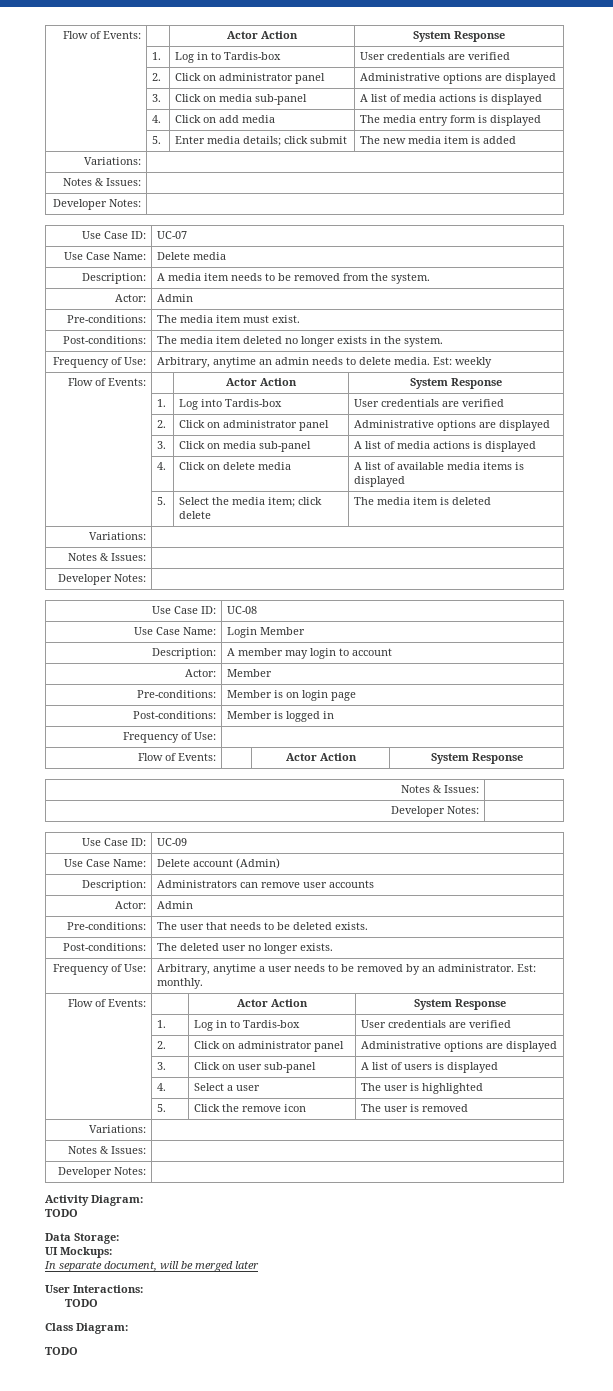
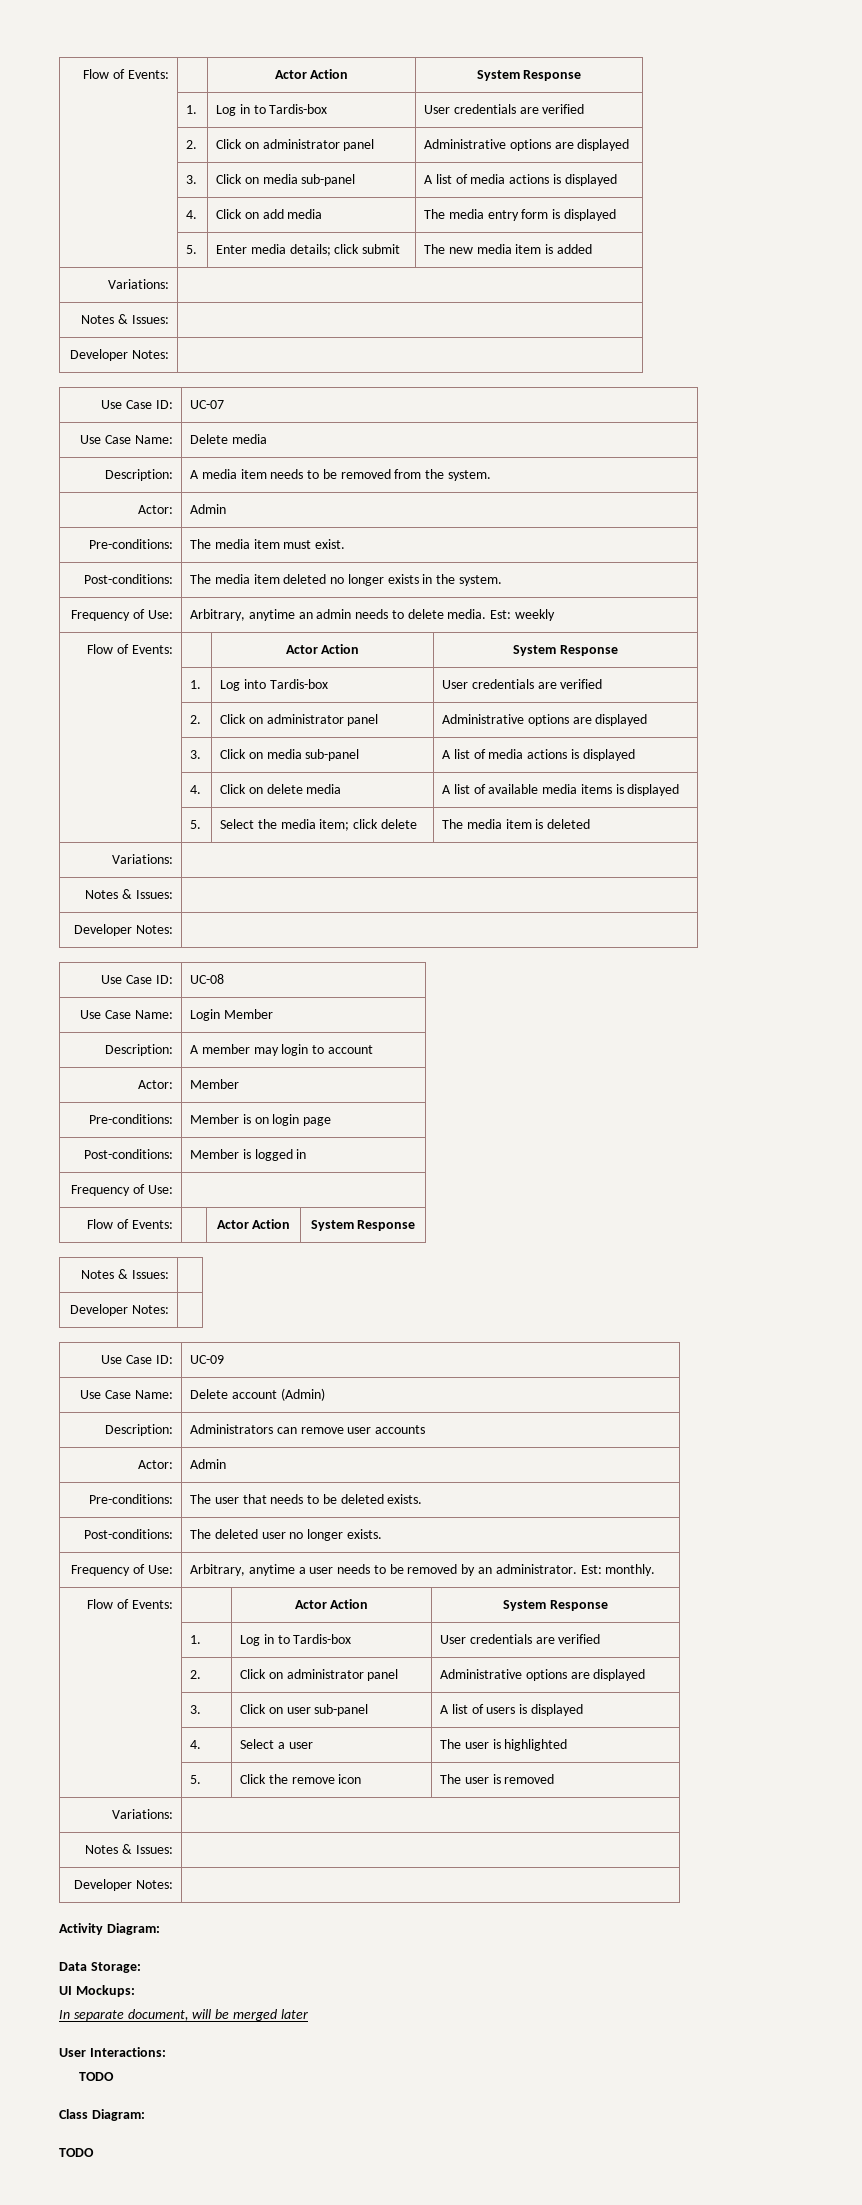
  Activity Diagram:
- TODO

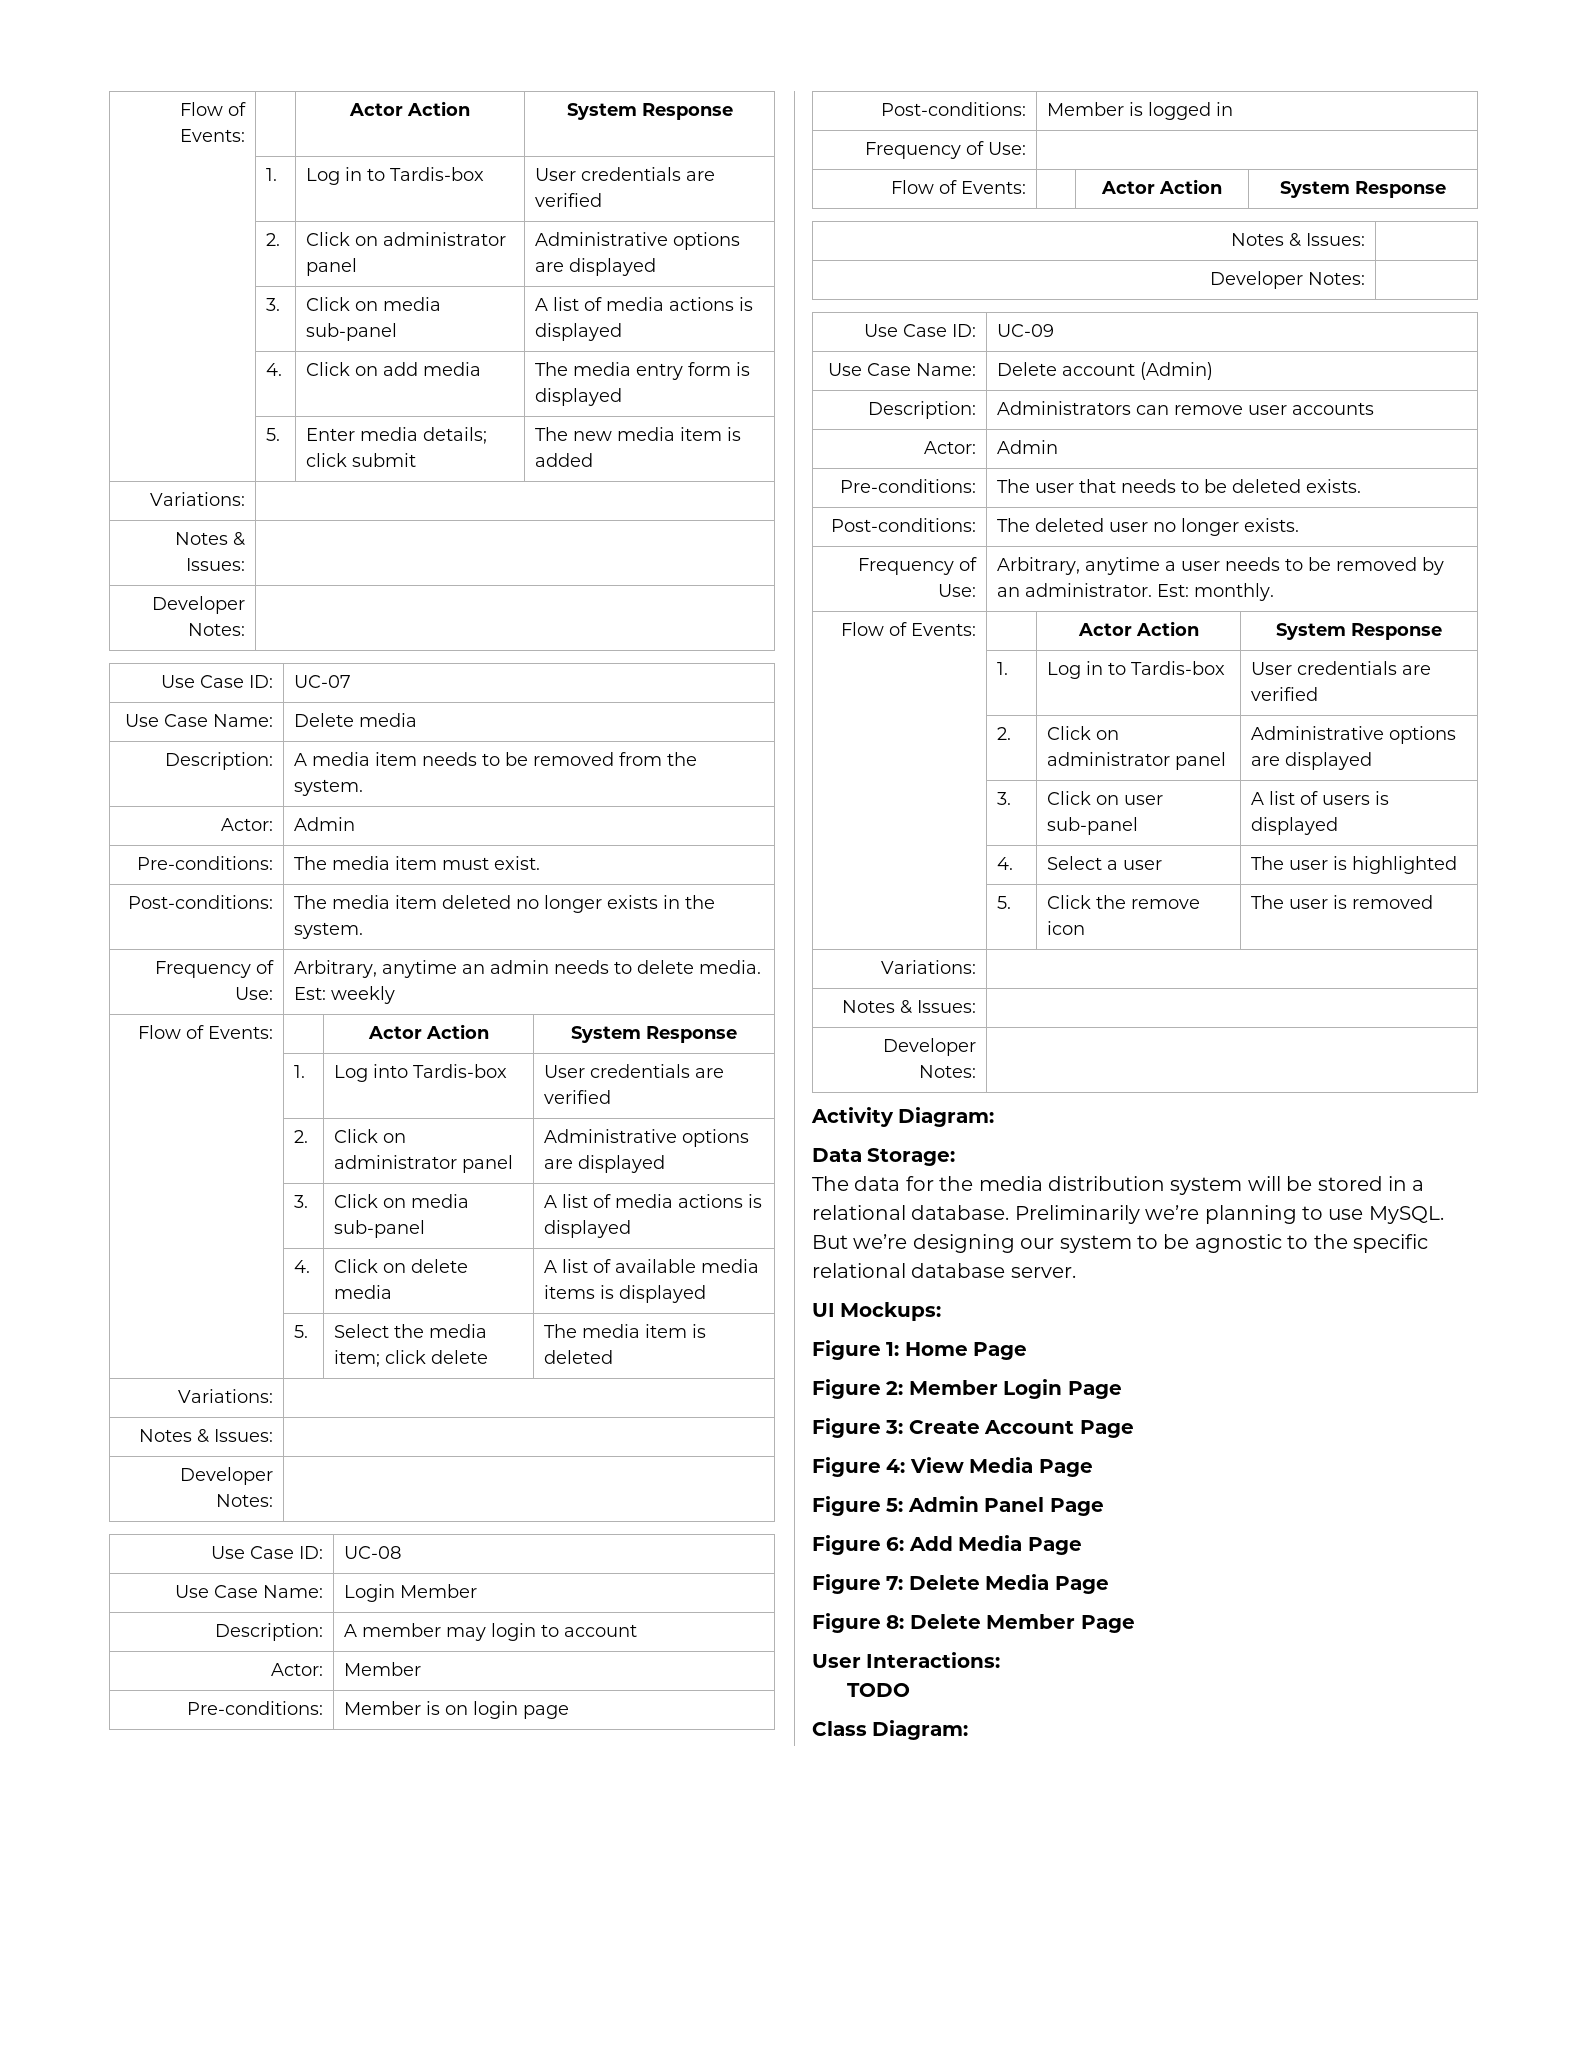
+ The data for the media distribution system will be stored in a relational database. Preliminarily we’re planning to use MySQL. But we’re designing our system to be agnostic to the specific relational database server.
  UI Mockups:
- In separate document, will be merged later
+ Figure 1: Home Page
+ Figure 2: Member Login Page
+ Figure 3: Create Account Page
+ Figure 4: View Media Page
+ Figure 5: Admin Panel Page
+ Figure 6: Add Media Page
+ Figure 7: Delete Media Page
+ Figure 8: Delete Member Page
  Class Diagram:
- TODO

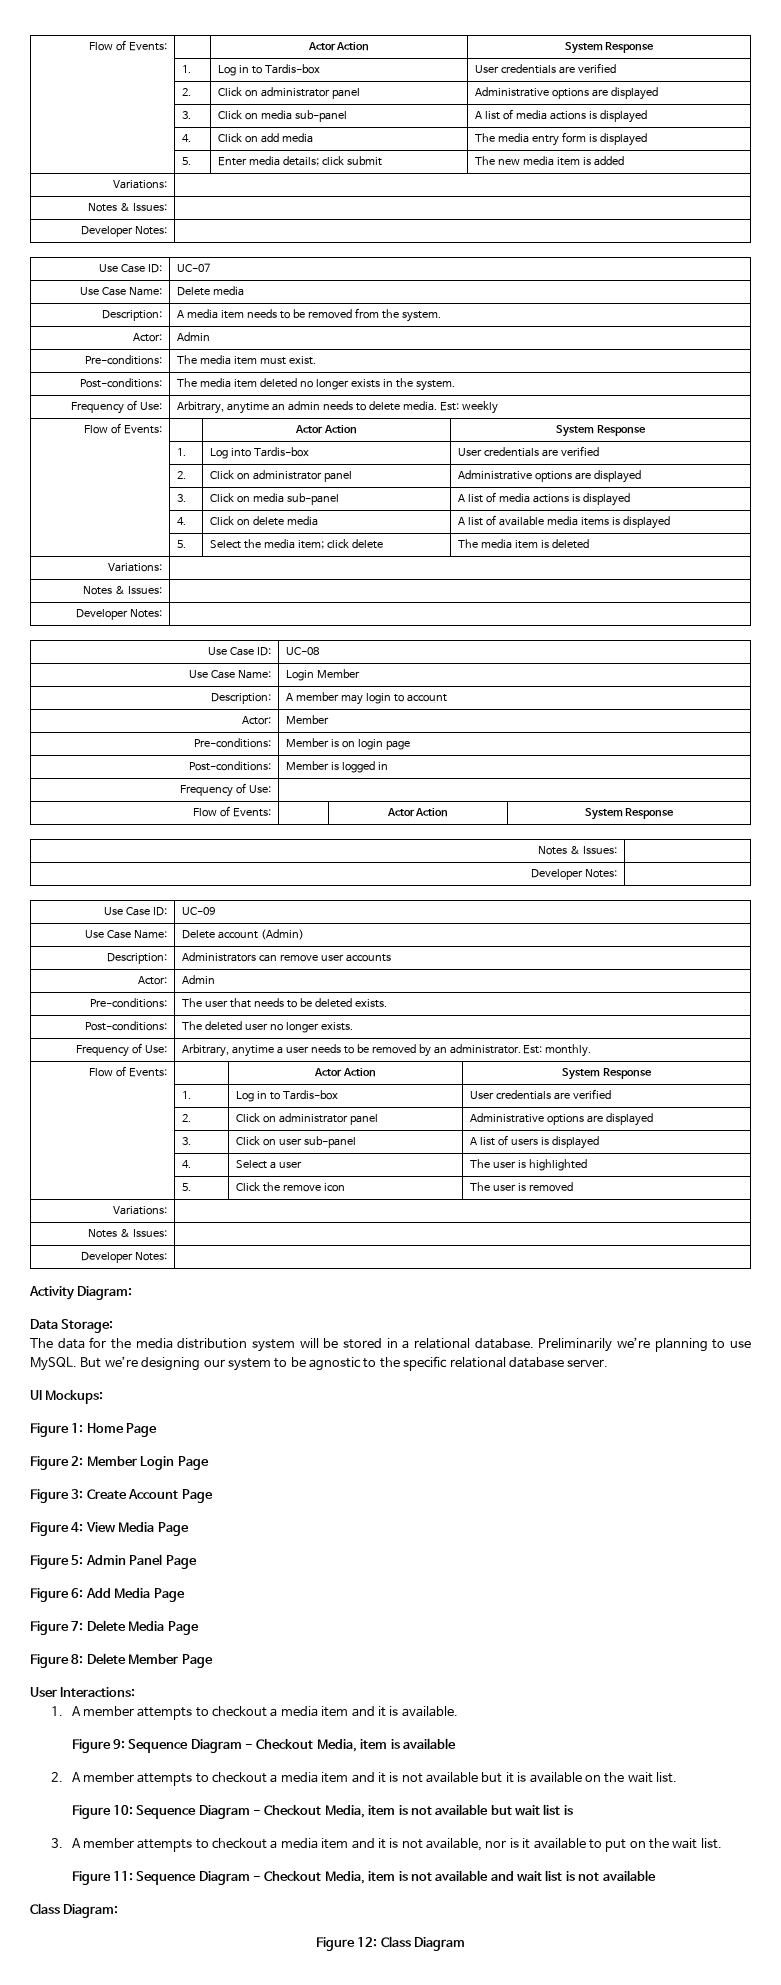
- TODO
+ 1. A member attempts to checkout a media item and it is available.
+ Figure 9: Sequence Diagram - Checkout Media, item is available
+ 2. A member attempts to checkout a media item and it is not available but it is available on the wait list.
+ Figure 10: Sequence Diagram - Checkout Media, item is not available but wait list is
+ 3. A member attempts to checkout a media item and it is not available, nor is it available to put on the wait list.
+ Figure 11: Sequence Diagram - Checkout Media, item is not available and wait list is not available
  Class Diagram:
+ Figure 12: Class Diagram

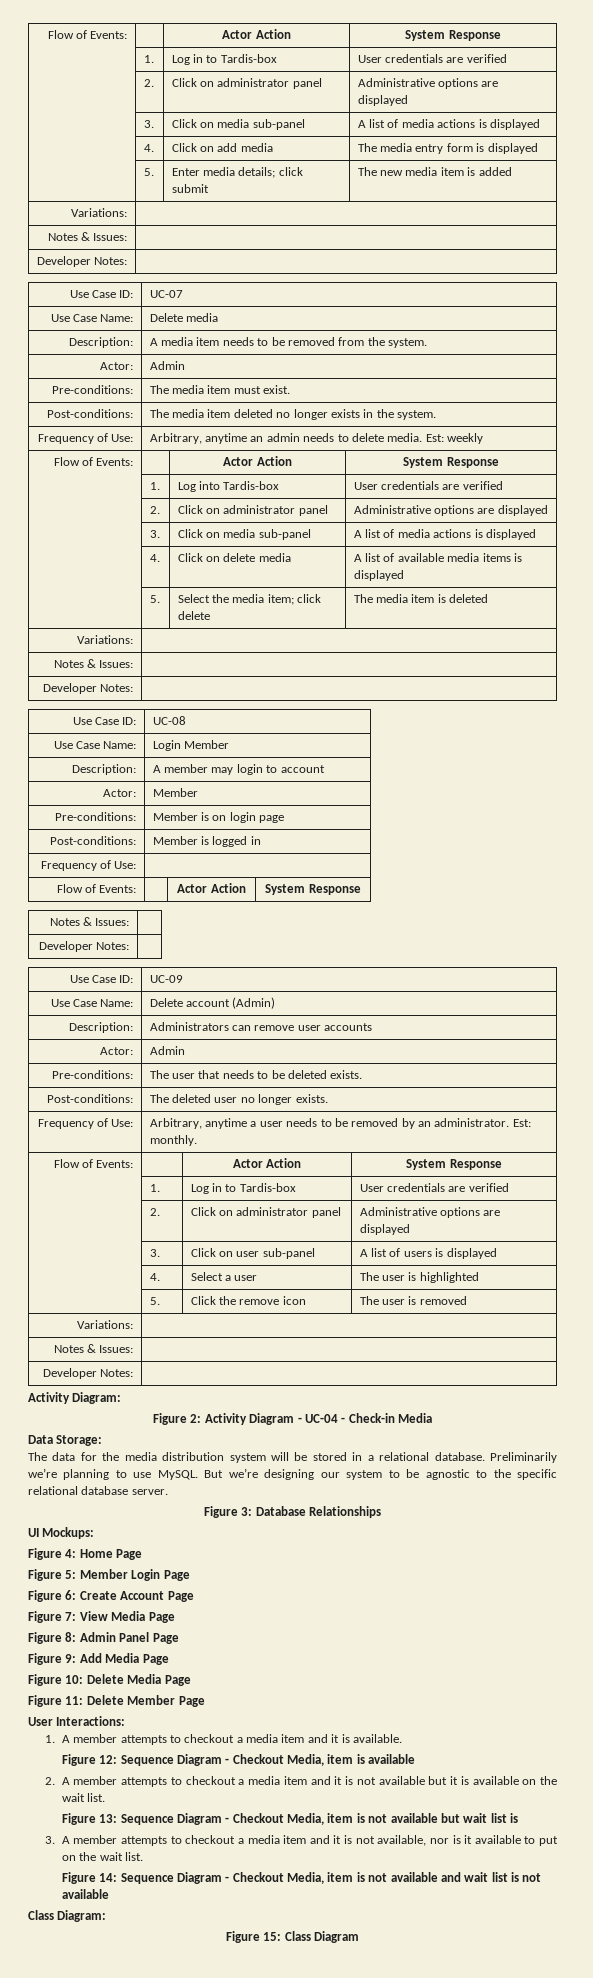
+ Figure 2: Activity Diagram - UC-04 - Check-in Media
+ Figure 3: Database Relationships
- Figure 1: Home Page
+ Figure 4: Home Page
- Figure 2: Member Login Page
+ Figure 5: Member Login Page
- Figure 3: Create Account Page
+ Figure 6: Create Account Page
- Figure 4: View Media Page
+ Figure 7: View Media Page
- Figure 5: Admin Panel Page
+ Figure 8: Admin Panel Page
- Figure 6: Add Media Page
+ Figure 9: Add Media Page
- Figure 7: Delete Media Page
+ Figure 10: Delete Media Page
- Figure 8: Delete Member Page
+ Figure 11: Delete Member Page
- Figure 9: Sequence Diagram - Checkout Media, item is available
+ Figure 12: Sequence Diagram - Checkout Media, item is available
- Figure 10: Sequence Diagram - Checkout Media, item is not available but wait list is
+ Figure 13: Sequence Diagram - Checkout Media, item is not available but wait list is
- Figure 11: Sequence Diagram - Checkout Media, item is not available and wait list is not available
+ Figure 14: Sequence Diagram - Checkout Media, item is not available and wait list is not available
- Figure 12: Class Diagram
+ Figure 15: Class Diagram

